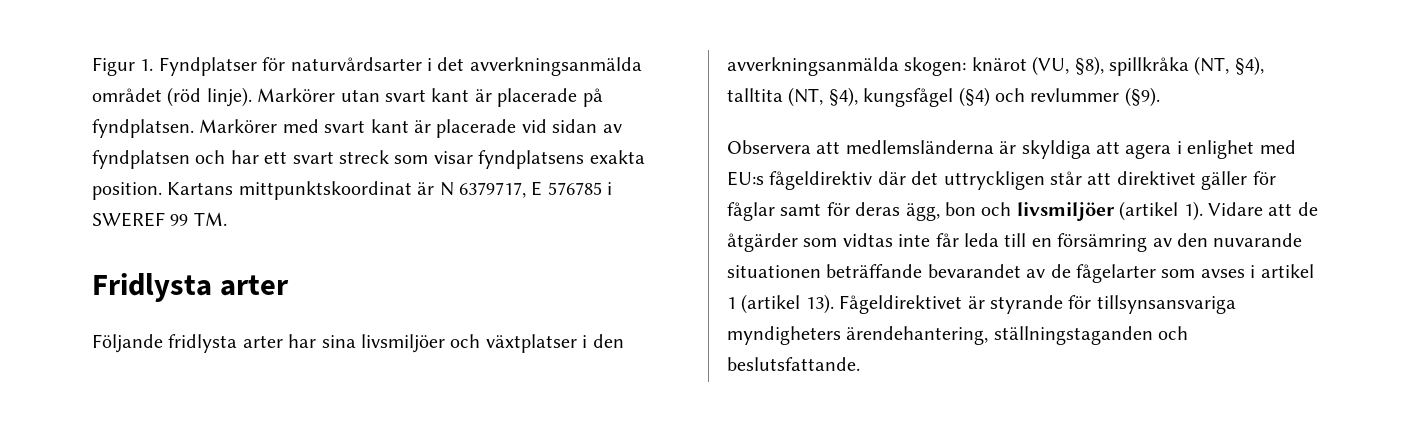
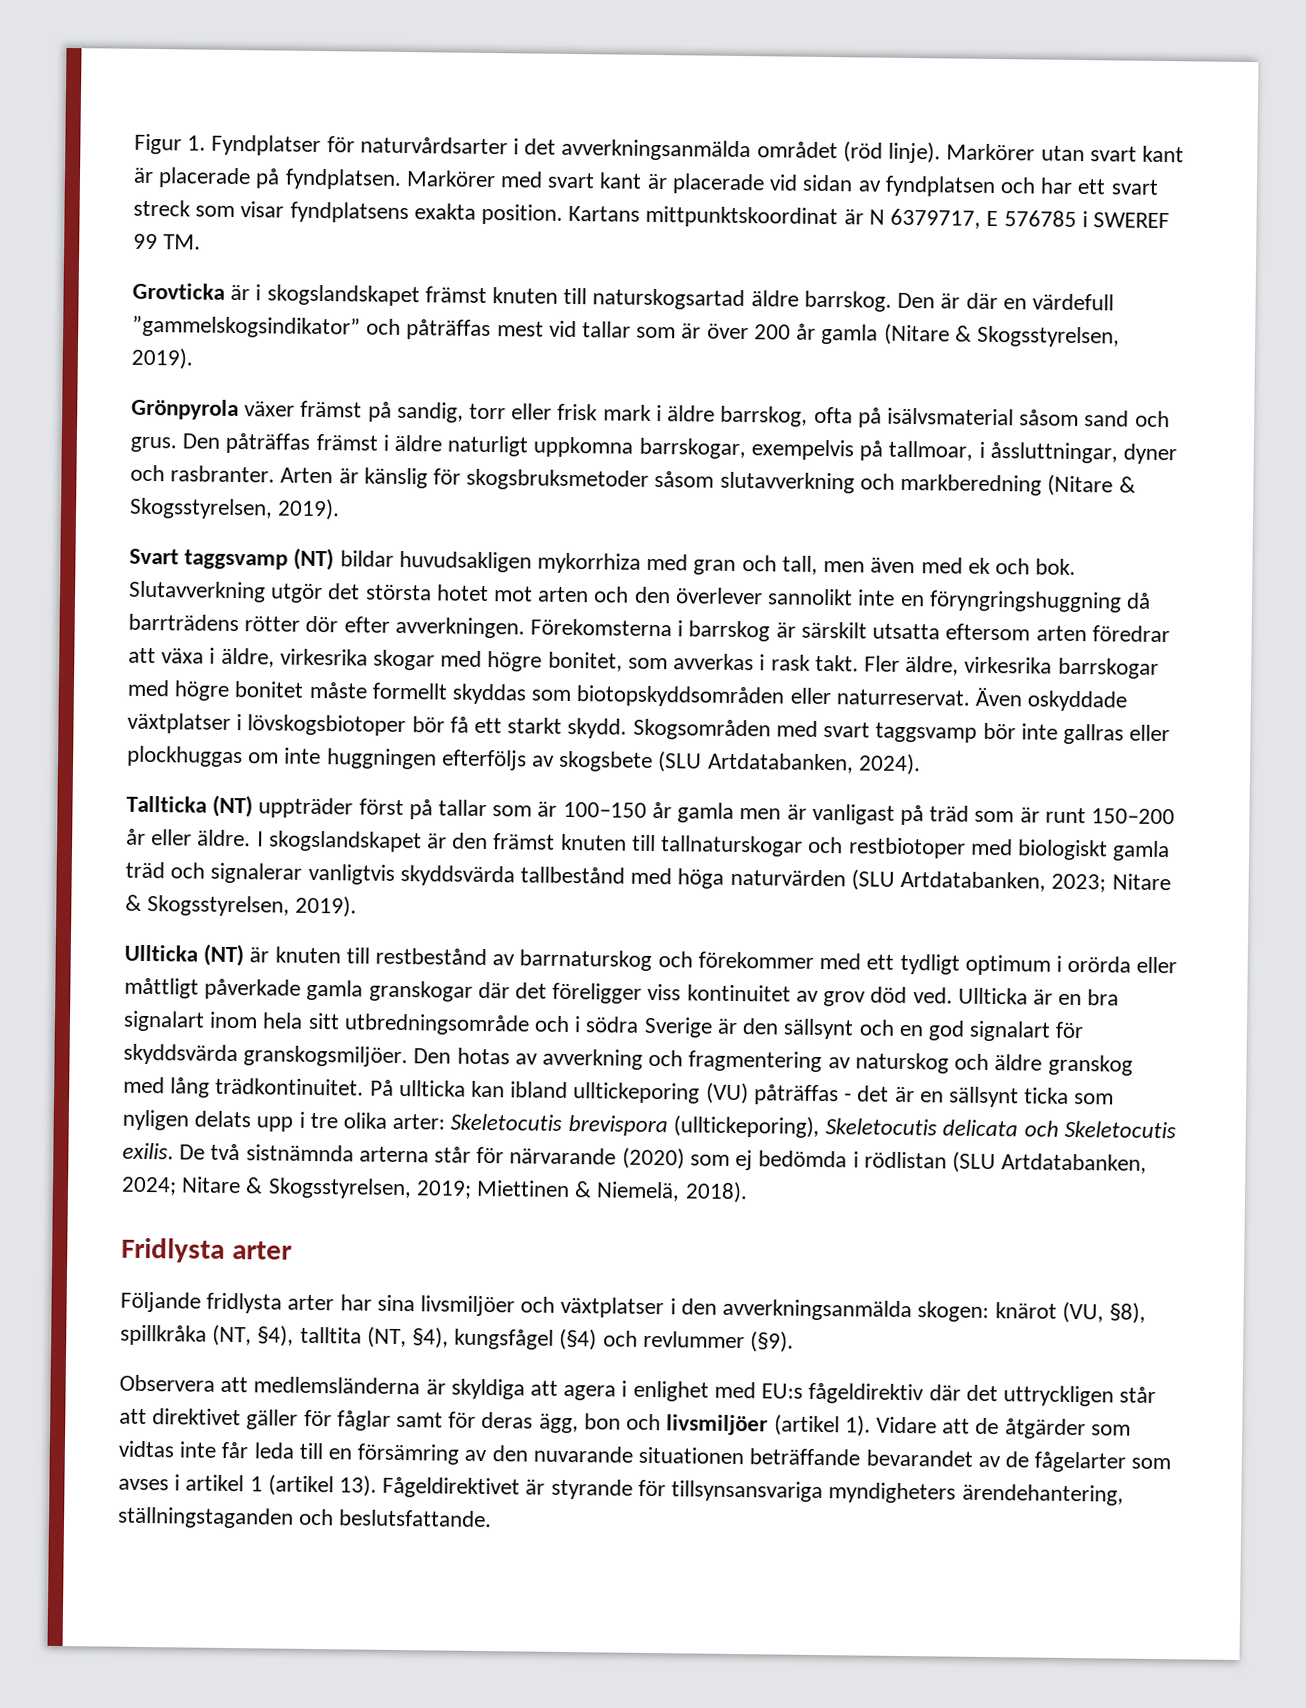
+ Grovticka är i skogslandskapet främst knuten till naturskogsartad äldre barrskog. Den är där en värdefull ”gammelskogsindikator” och påträffas mest vid tallar som är över 200 år gamla (Nitare & Skogsstyrelsen, 2019).
+ Grönpyrola växer främst på sandig, torr eller frisk mark i äldre barrskog, ofta på isälvsmaterial såsom sand och grus. Den påträffas främst i äldre naturligt uppkomna barrskogar, exempelvis på tallmoar, i åssluttningar, dyner och rasbranter. Arten är känslig för skogsbruksmetoder såsom slutavverkning och markberedning (Nitare & Skogsstyrelsen, 2019).
+ Svart taggsvamp (NT) bildar huvudsakligen mykorrhiza med gran och tall, men även med ek och bok. Slutavverkning utgör det största hotet mot arten och den överlever sannolikt inte en föryngringshuggning då barrträdens rötter dör efter avverkningen. Förekomsterna i barrskog är särskilt utsatta eftersom arten föredrar att växa i äldre, virkesrika skogar med högre bonitet, som avverkas i rask takt. Fler äldre, virkesrika barrskogar med högre bonitet måste formellt skyddas som biotopskyddsområden eller naturreservat. Även oskyddade växtplatser i lövskogsbiotoper bör få ett starkt skydd. Skogsområden med svart taggsvamp bör inte gallras eller plockhuggas om inte huggningen efterföljs av skogsbete (SLU Artdatabanken, 2024).
+ Tallticka (NT) uppträder först på tallar som är 100–150 år gamla men är vanligast på träd som är runt 150–200 år eller äldre. I skogslandskapet är den främst knuten till tallnaturskogar och restbiotoper med biologiskt gamla träd och signalerar vanligtvis skyddsvärda tallbestånd med höga naturvärden (SLU Artdatabanken, 2023; Nitare & Skogsstyrelsen, 2019).
+ Ullticka (NT) är knuten till restbestånd av barrnaturskog och förekommer med ett tydligt optimum i orörda eller måttligt påverkade gamla granskogar där det föreligger viss kontinuitet av grov död ved. Ullticka är en bra signalart inom hela sitt utbredningsområde och i södra Sverige är den sällsynt och en god signalart för skyddsvärda granskogsmiljöer. Den hotas av avverkning och fragmentering av naturskog och äldre granskog med lång trädkontinuitet. På ullticka kan ibland ulltickeporing (VU) påträffas - det är en sällsynt ticka som nyligen delats upp i tre olika arter: Skeletocutis brevispora (ulltickeporing), Skeletocutis delicata och Skeletocutis exilis. De två sistnämnda arterna står för närvarande (2020) som ej bedömda i rödlistan (SLU Artdatabanken, 2024; Nitare & Skogsstyrelsen, 2019; Miettinen & Niemelä, 2018).

